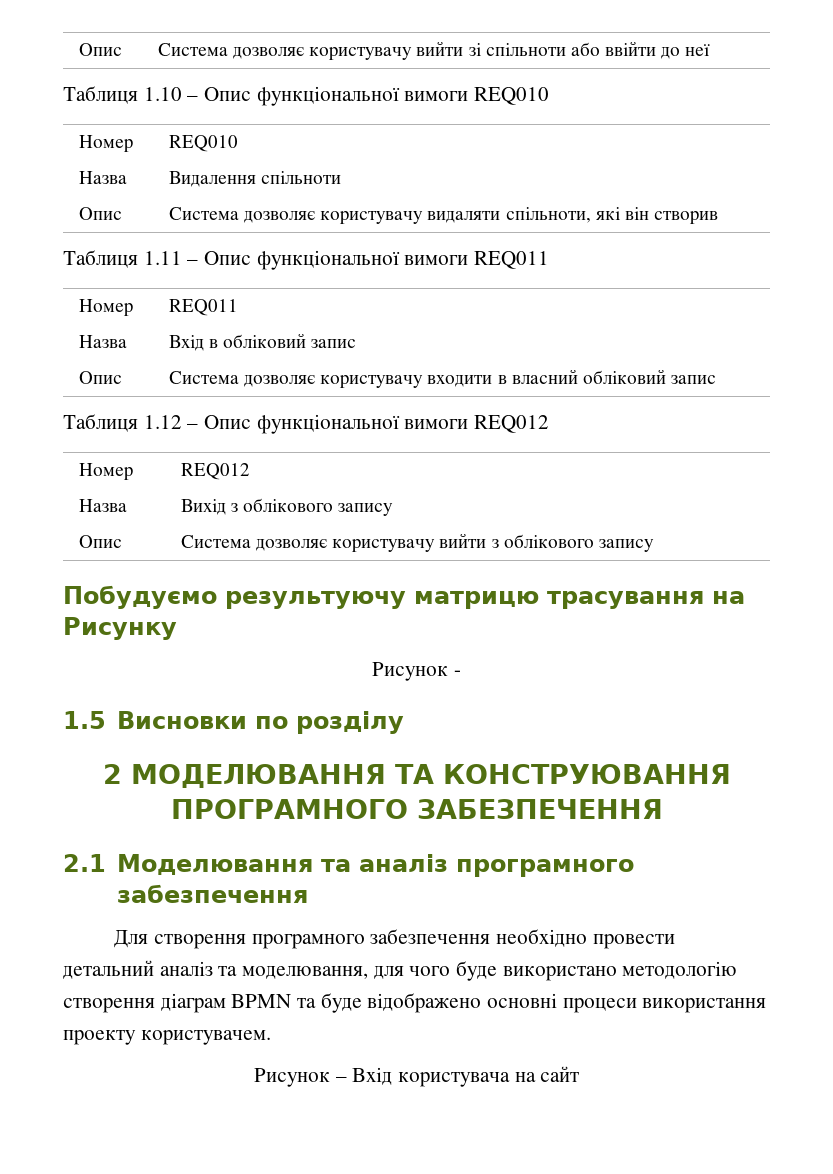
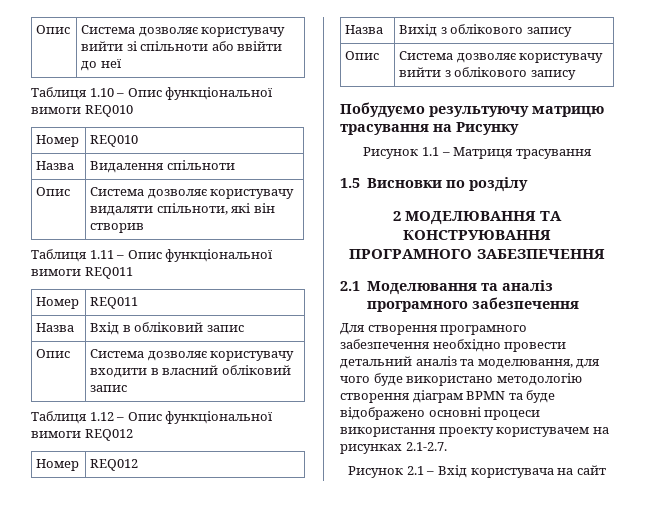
  Побудуємо результуючу матрицю трасування на Рисунку
- Рисунок -
+ Рисунок 1.1 – Матриця трасування
- Для створення програмного забезпечення необхідно провести детальний аналіз та моделювання, для чого буде використано методологію створення діаграм BPMN та буде відображено основні процеси використання проекту користувачем.
- Рисунок – Вхід користувача на сайт
+ Для створення програмного забезпечення необхідно провести детальний аналіз та моделювання, для чого буде використано методологію створення діаграм BPMN та буде відображено основні процеси використання проекту користувачем на рисунках 2.1-2.7.
+ Рисунок 2.1 – Вхід користувача на сайт

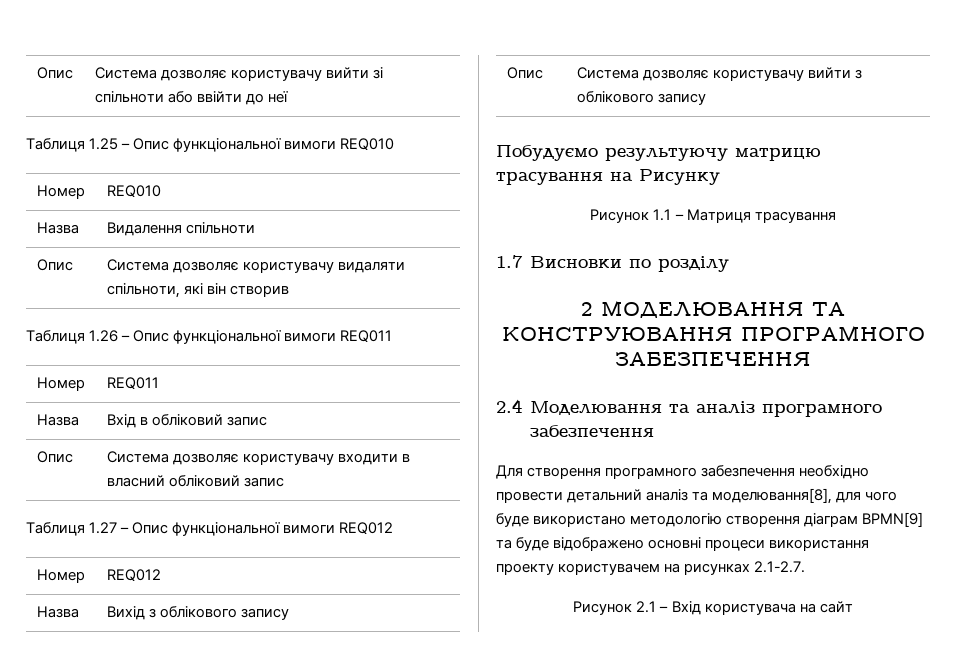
- Таблиця 1.10 – Опис функціональної вимоги REQ010
+ Таблиця 1.25 – Опис функціональної вимоги REQ010
- Таблиця 1.11 – Опис функціональної вимоги REQ011
+ Таблиця 1.26 – Опис функціональної вимоги REQ011
- Таблиця 1.12 – Опис функціональної вимоги REQ012
+ Таблиця 1.27 – Опис функціональної вимоги REQ012
- 1.5 Висновки по розділу
+ 1.7 Висновки по розділу
- 2.1 Моделювання та аналіз програмного забезпечення
+ 2.4 Моделювання та аналіз програмного забезпечення
- Для створення програмного забезпечення необхідно провести детальний аналіз та моделювання, для чого буде використано методологію створення діаграм BPMN та буде відображено основні процеси використання проекту користувачем на рисунках 2.1-2.7.
+ Для створення програмного забезпечення необхідно провести детальний аналіз та моделювання[8], для чого буде використано методологію створення діаграм BPMN[9] та буде відображено основні процеси використання проекту користувачем на рисунках 2.1-2.7.

